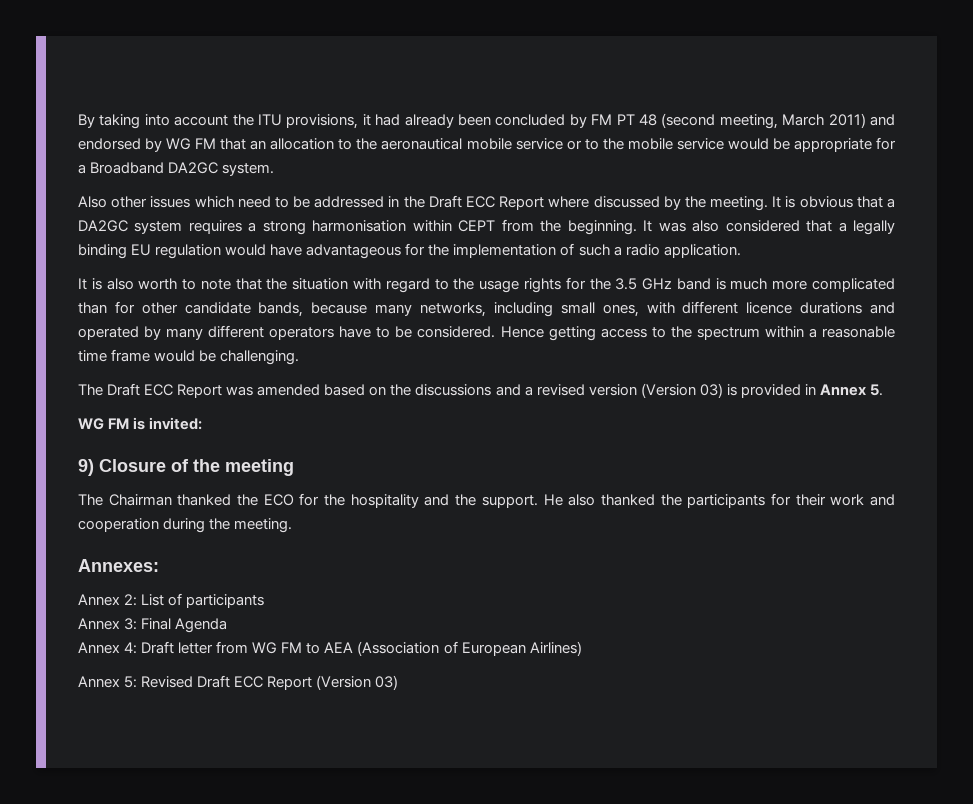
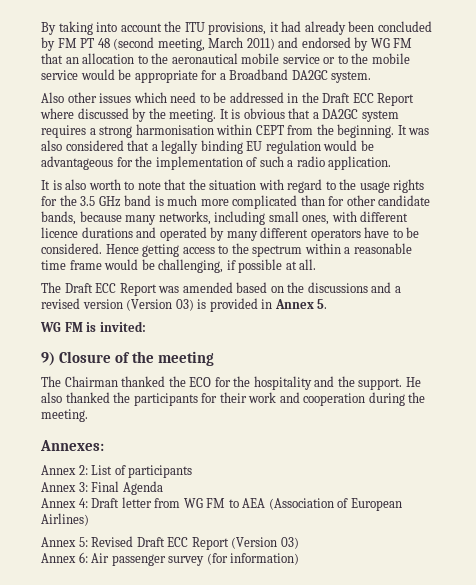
- It was also considered that a legally binding EU regulation would have advantageous for the implementation of such a radio application.
+ It was also considered that a legally binding EU regulation would be advantageous for the implementation of such a radio application.
- Hence getting access to the spectrum within a reasonable time frame would be challenging.
+ Hence getting access to the spectrum within a reasonable time frame would be challenging, if possible at all.
+ Annex 6: Air passenger survey (for information)

